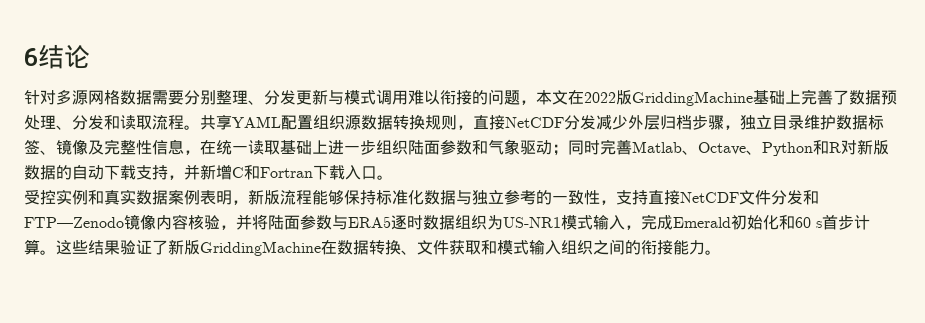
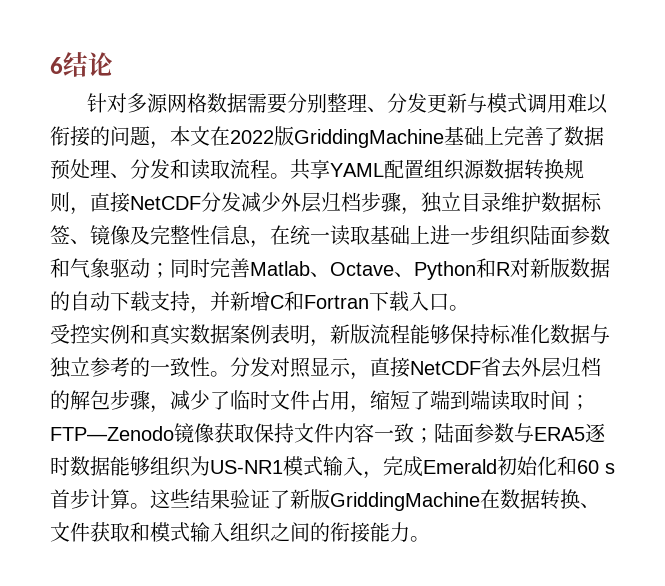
- 受控实例和真实数据案例表明，新版流程能够保持标准化数据与独立参考的一致性，支持直接NetCDF文件分发和FTP—Zenodo镜像内容核验，并将陆面参数与ERA5逐时数据组织为US-NR1模式输入，完成Emerald初始化和60 s首步计算。
+ 受控实例和真实数据案例表明，新版流程能够保持标准化数据与独立参考的一致性。分发对照显示，直接NetCDF省去外层归档的解包步骤，减少了临时文件占用，缩短了端到端读取时间；FTP—Zenodo镜像获取保持文件内容一致；陆面参数与ERA5逐时数据能够组织为US-NR1模式输入，完成Emerald初始化和60 s首步计算。

